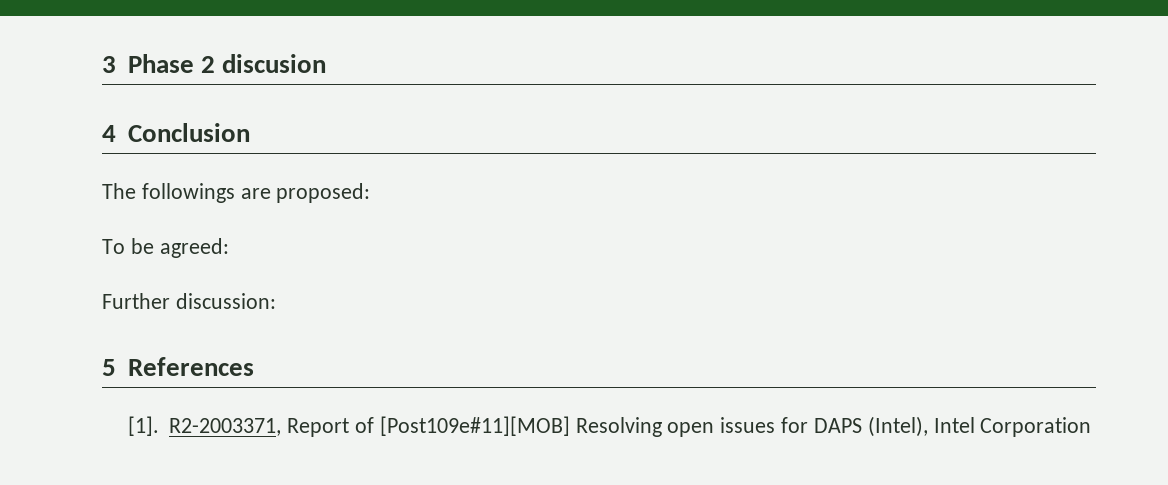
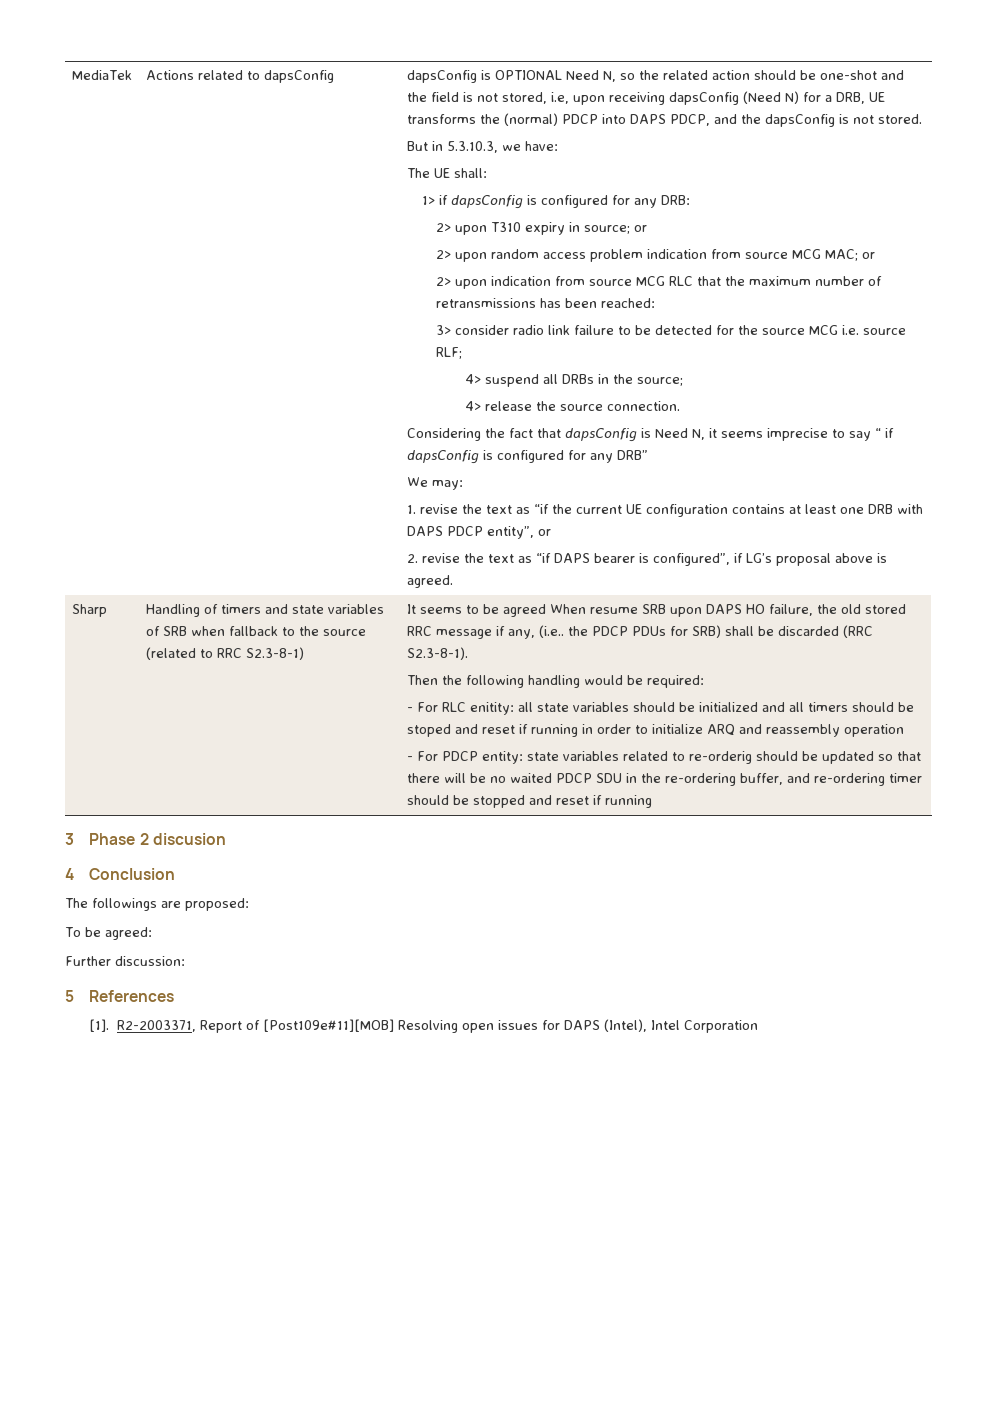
+ MediaTek | Actions related to dapsConfig | dapsConfig is OPTIONAL Need N, so the related action should be one-shot and the field is not stored, i.e, upon receiving dapsConfig (Need N) for a DRB, UE transforms the (normal) PDCP into DAPS PDCP, and the dapsConfig is not stored.
+ But in 5.3.10.3, we have:
+ The UE shall:
+ 1> if dapsConfig is configured for any DRB:
+ 2> upon T310 expiry in source; or
+ 2> upon random access problem indication from source MCG MAC; or
+ 2> upon indication from source MCG RLC that the maximum number of retransmissions has been reached:
+ 3> consider radio link failure to be detected for the source MCG i.e. source RLF;
+ 4> suspend all DRBs in the source;
+ 4> release the source connection.
+ Considering the fact that dapsConfig is Need N, it seems imprecise to say “ if dapsConfig is configured for any DRB”
+ We may:
+ 1. revise the text as “if the current UE configuration contains at least one DRB with DAPS PDCP entity”, or
+ 2. revise the text as “if DAPS bearer is configured”, if LG’s proposal above is agreed.
+ Sharp | Handling of timers and state variables of SRB when fallback to the source (related to RRC S2.3-8-1) | It seems to be agreed When resume SRB upon DAPS HO failure, the old stored RRC message if any, (i.e.. the PDCP PDUs for SRB) shall be discarded (RRC S2.3-8-1).
+ Then the following handling would be required:
+ - For RLC enitity: all state variables should be initialized and all timers should be stoped and reset if running in order to initialize ARQ and reassembly operation
+ - For PDCP entity: state variables related to re-orderig should be updated so that there will be no waited PDCP SDU in the re-ordering buffer, and re-ordering timer should be stopped and reset if running

